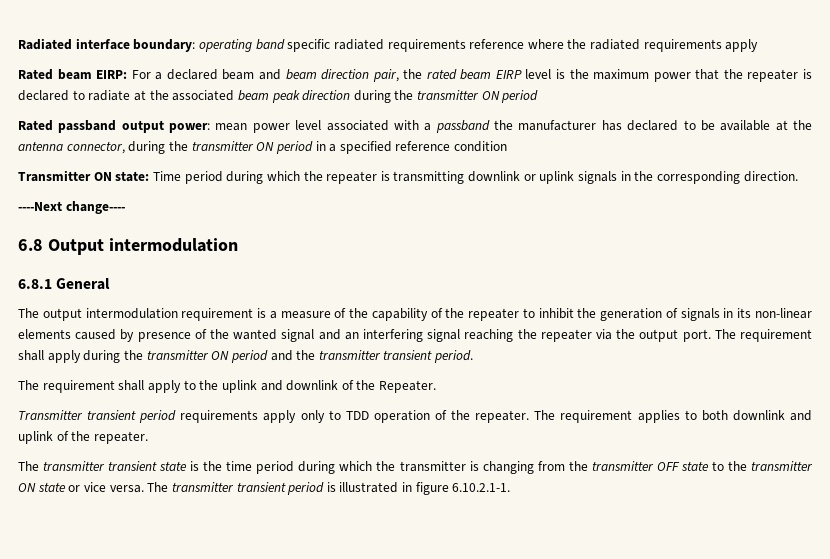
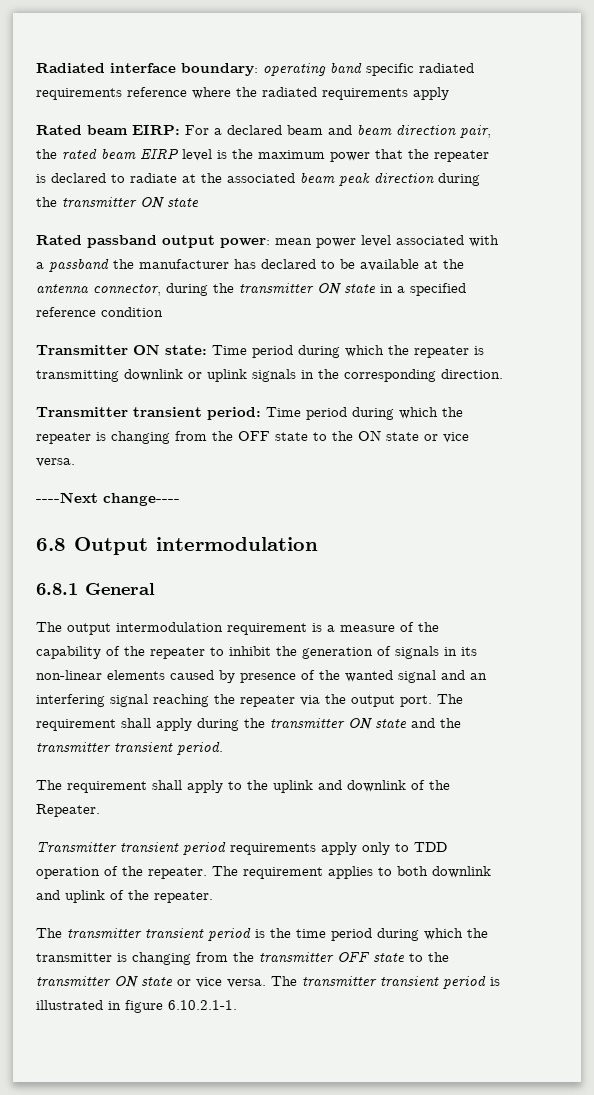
- Rated beam EIRP: For a declared beam and beam direction pair, the rated beam EIRP level is the maximum power that the repeater is declared to radiate at the associated beam peak direction during the transmitter ON period
+ Rated beam EIRP: For a declared beam and beam direction pair, the rated beam EIRP level is the maximum power that the repeater is declared to radiate at the associated beam peak direction during the transmitter ON state
- Rated passband output power: mean power level associated with a passband the manufacturer has declared to be available at the antenna connector, during the transmitter ON period in a specified reference condition
+ Rated passband output power: mean power level associated with a passband the manufacturer has declared to be available at the antenna connector, during the transmitter ON state in a specified reference condition
+ Transmitter transient period: Time period during which the repeater is changing from the OFF state to the ON state or vice versa.
- The requirement shall apply during the transmitter ON period and the transmitter transient period.
+ The requirement shall apply during the transmitter ON state and the transmitter transient period.
- The transmitter transient state is the time period during which the transmitter is changing from the transmitter OFF state to the transmitter ON state or vice versa.
+ The transmitter transient period is the time period during which the transmitter is changing from the transmitter OFF state to the transmitter ON state or vice versa.

